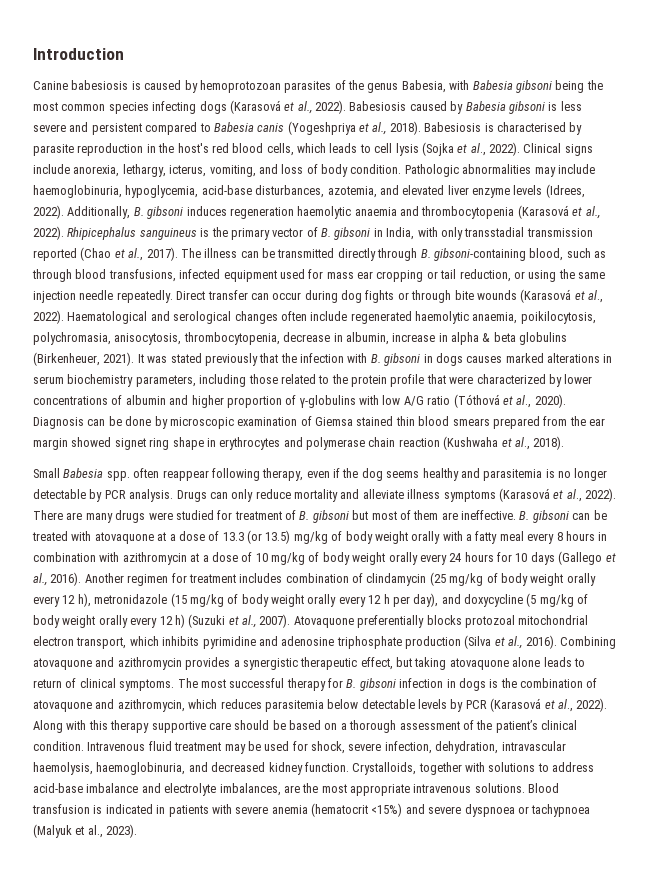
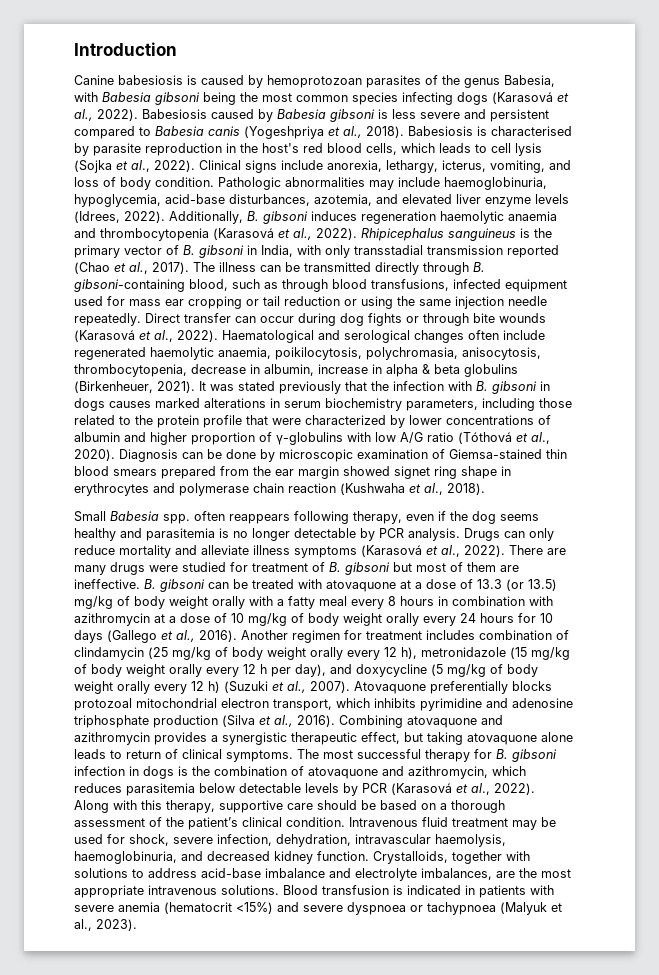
- The illness can be transmitted directly through B. gibsoni-containing blood, such as through blood transfusions, infected equipment used for mass ear cropping or tail reduction, or using the same injection needle repeatedly.
+ The illness can be transmitted directly through B. gibsoni-containing blood, such as through blood transfusions, infected equipment used for mass ear cropping or tail reduction or using the same injection needle repeatedly.
- Diagnosis can be done by microscopic examination of Giemsa stained thin blood smears prepared from the ear margin showed signet ring shape in erythrocytes and polymerase chain reaction (Kushwaha et al., 2018).
+ Diagnosis can be done by microscopic examination of Giemsa-stained thin blood smears prepared from the ear margin showed signet ring shape in erythrocytes and polymerase chain reaction (Kushwaha et al., 2018).
- Small Babesia spp. often reappear following therapy, even if the dog seems healthy and parasitemia is no longer detectable by PCR analysis.
+ Small Babesia spp. often reappears following therapy, even if the dog seems healthy and parasitemia is no longer detectable by PCR analysis.
- Along with this therapy supportive care should be based on a thorough assessment of the patient’s clinical condition.
+ Along with this therapy, supportive care should be based on a thorough assessment of the patient’s clinical condition.

